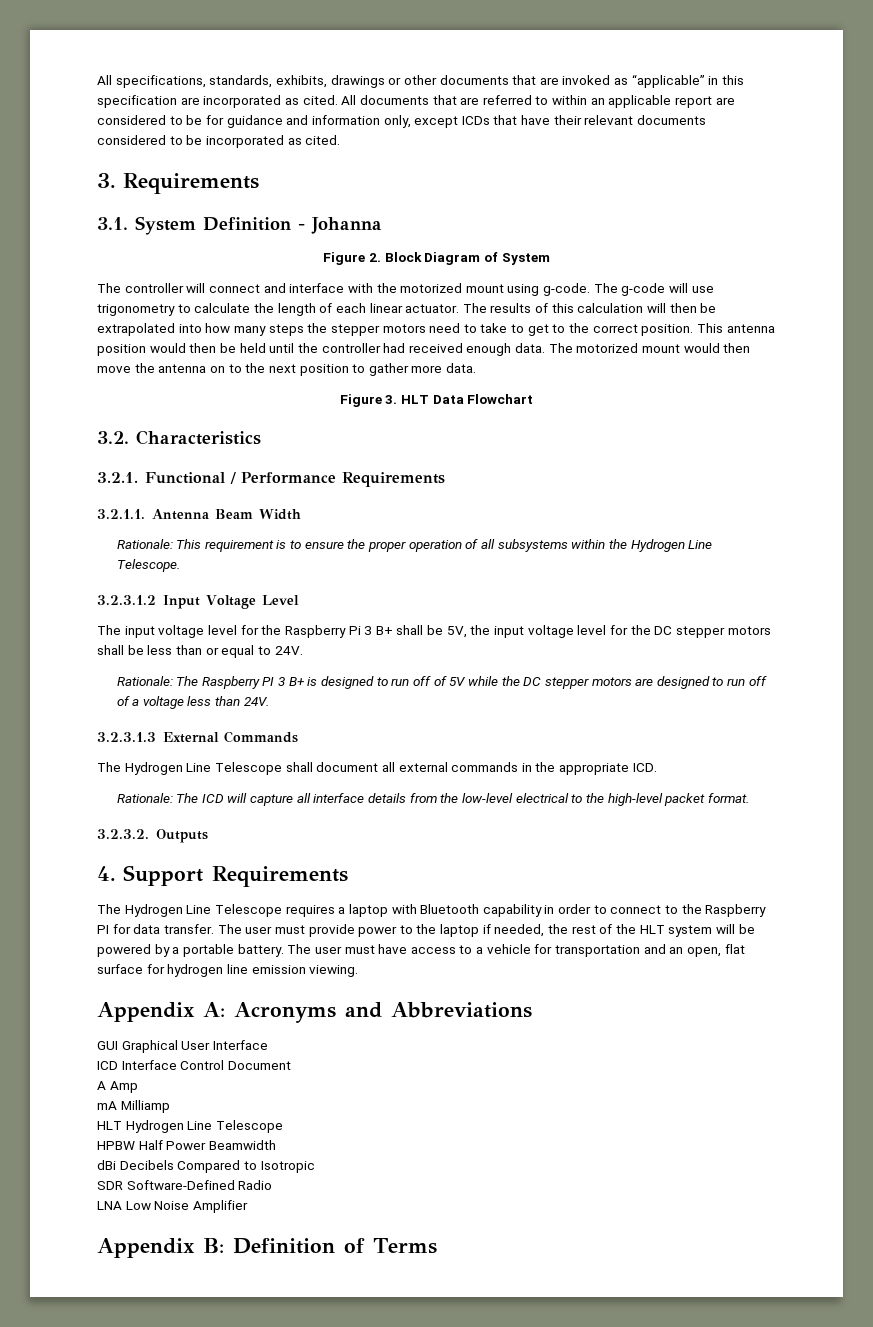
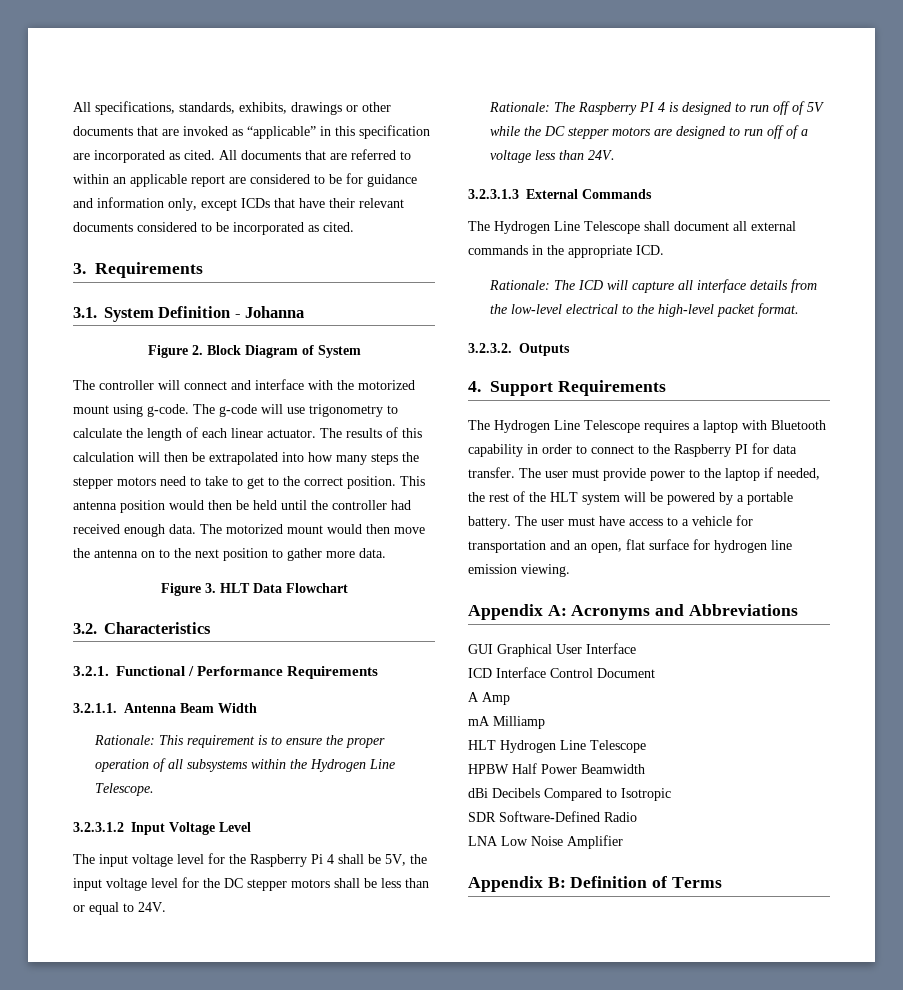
- The input voltage level for the Raspberry Pi 3 B+ shall be 5V, the input voltage level for the DC stepper motors shall be less than or equal to 24V.
+ The input voltage level for the Raspberry Pi 4 shall be 5V, the input voltage level for the DC stepper motors shall be less than or equal to 24V.
- Rationale: The Raspberry PI 3 B+ is designed to run off of 5V while the DC stepper motors are designed to run off of a voltage less than 24V.
+ Rationale: The Raspberry PI 4 is designed to run off of 5V while the DC stepper motors are designed to run off of a voltage less than 24V.

